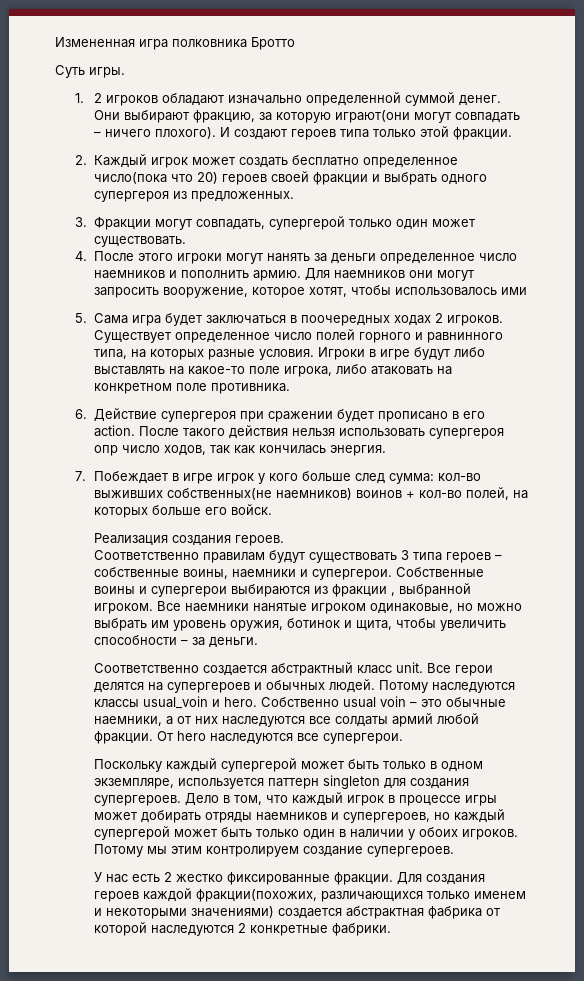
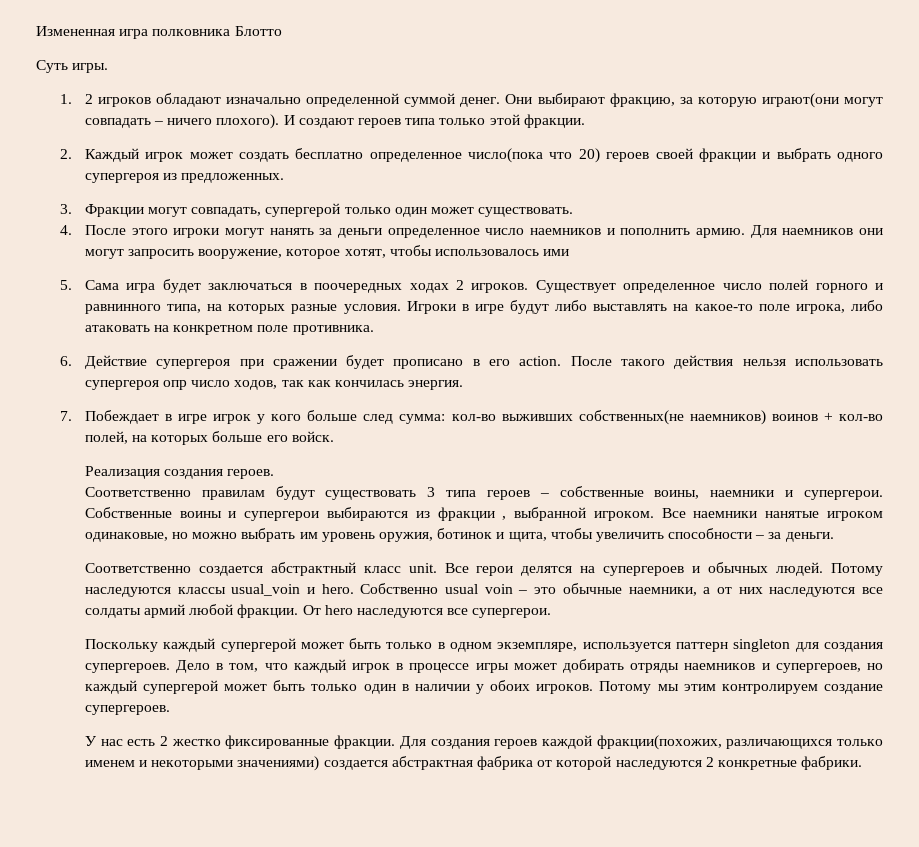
- Измененная игра полковника Бротто
+ Измененная игра полковника Блотто

